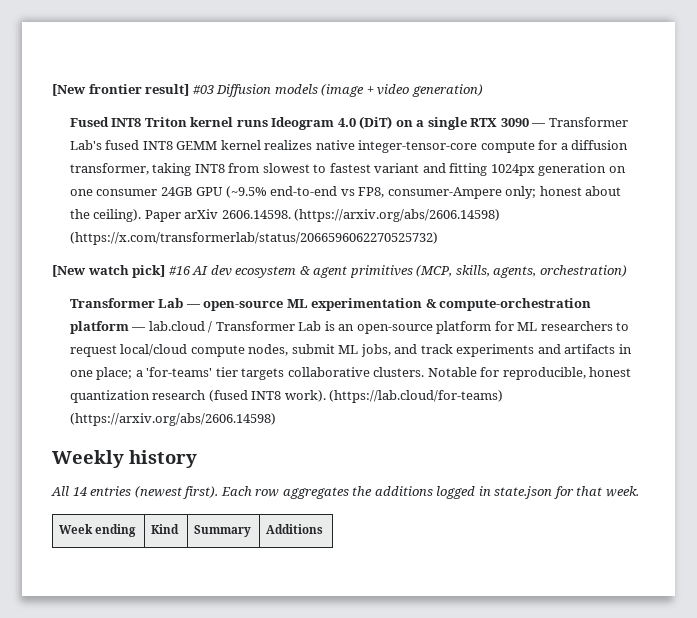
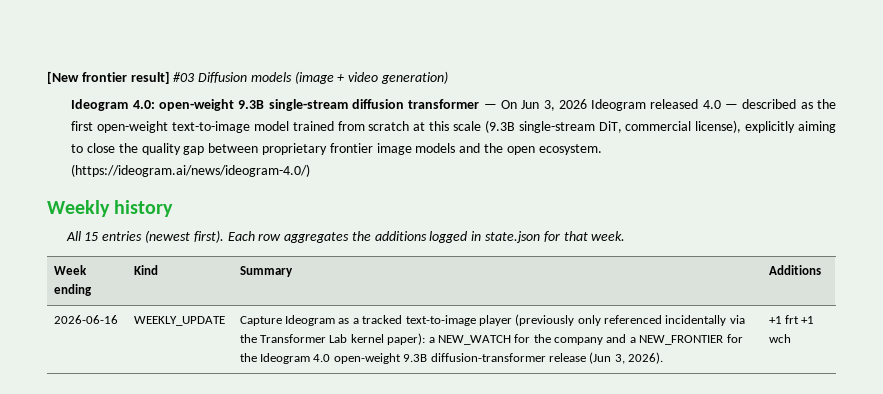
- Fused INT8 Triton kernel runs Ideogram 4.0 (DiT) on a single RTX 3090 — Transformer Lab's fused INT8 GEMM kernel realizes native integer-tensor-core compute for a diffusion transformer, taking INT8 from slowest to fastest variant and fitting 1024px generation on one consumer 24GB GPU (~9.5% end-to-end vs FP8, consumer-Ampere only; honest about the ceiling). Paper arXiv 2606.14598. (https://arxiv.org/abs/2606.14598) (https://x.com/transformerlab/status/2066596062270525732)
- [New watch pick] #16 AI dev ecosystem & agent primitives (MCP, skills, agents, orchestration)
- Transformer Lab — open-source ML experimentation & compute-orchestration platform — lab.cloud / Transformer Lab is an open-source platform for ML researchers to request local/cloud compute nodes, submit ML jobs, and track experiments and artifacts in one place; a 'for-teams' tier targets collaborative clusters. Notable for reproducible, honest quantization research (fused INT8 work). (https://lab.cloud/for-teams) (https://arxiv.org/abs/2606.14598)
+ Ideogram 4.0: open-weight 9.3B single-stream diffusion transformer — On Jun 3, 2026 Ideogram released 4.0 — described as the first open-weight text-to-image model trained from scratch at this scale (9.3B single-stream DiT, commercial license), explicitly aiming to close the quality gap between proprietary frontier image models and the open ecosystem. (https://ideogram.ai/news/ideogram-4.0/)
- All 14 entries (newest first).
+ All 15 entries (newest first).
+ 2026-06-16 | WEEKLY_UPDATE | Capture Ideogram as a tracked text-to-image player (previously only referenced incidentally via the Transformer Lab kernel paper): a NEW_WATCH for the company and a NEW_FRONTIER for the Ideogram 4.0 open-weight 9.3B diffusion-transformer release (Jun 3, 2026). | +1 frt +1 wch

